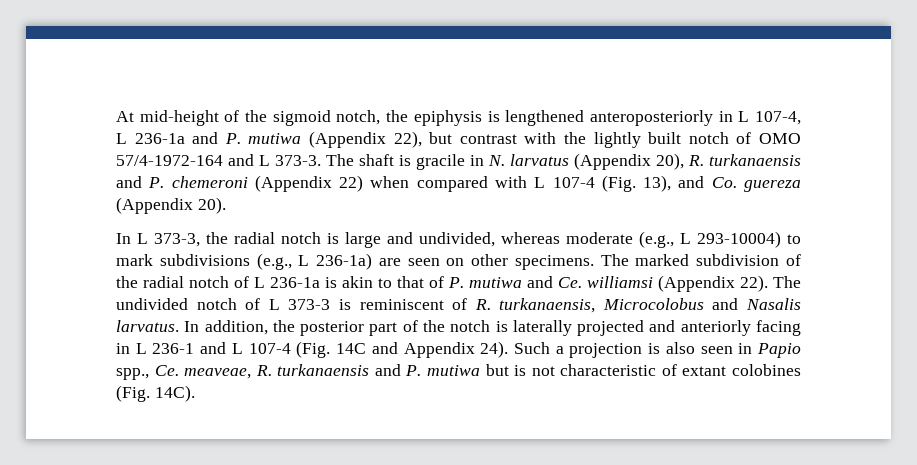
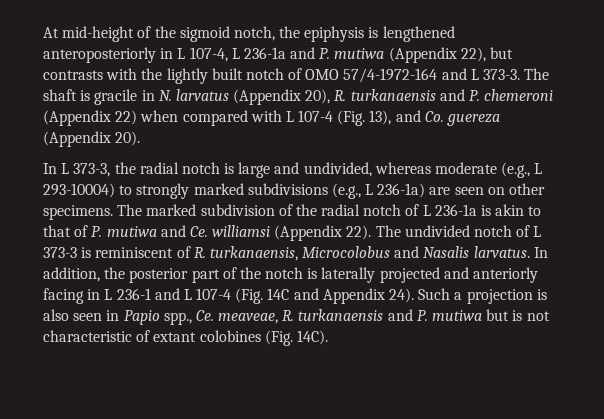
- At mid-height of the sigmoid notch, the epiphysis is lengthened anteroposteriorly in L 107-4, L 236-1a and P. mutiwa (Appendix 22), but contrast with the lightly built notch of OMO 57/4-1972-164 and L 373-3.
+ At mid-height of the sigmoid notch, the epiphysis is lengthened anteroposteriorly in L 107-4, L 236-1a and P. mutiwa (Appendix 22), but contrasts with the lightly built notch of OMO 57/4-1972-164 and L 373-3.
- In L 373-3, the radial notch is large and undivided, whereas moderate (e.g., L 293-10004) to mark subdivisions (e.g., L 236-1a) are seen on other specimens.
+ In L 373-3, the radial notch is large and undivided, whereas moderate (e.g., L 293-10004) to strongly marked subdivisions (e.g., L 236-1a) are seen on other specimens.

